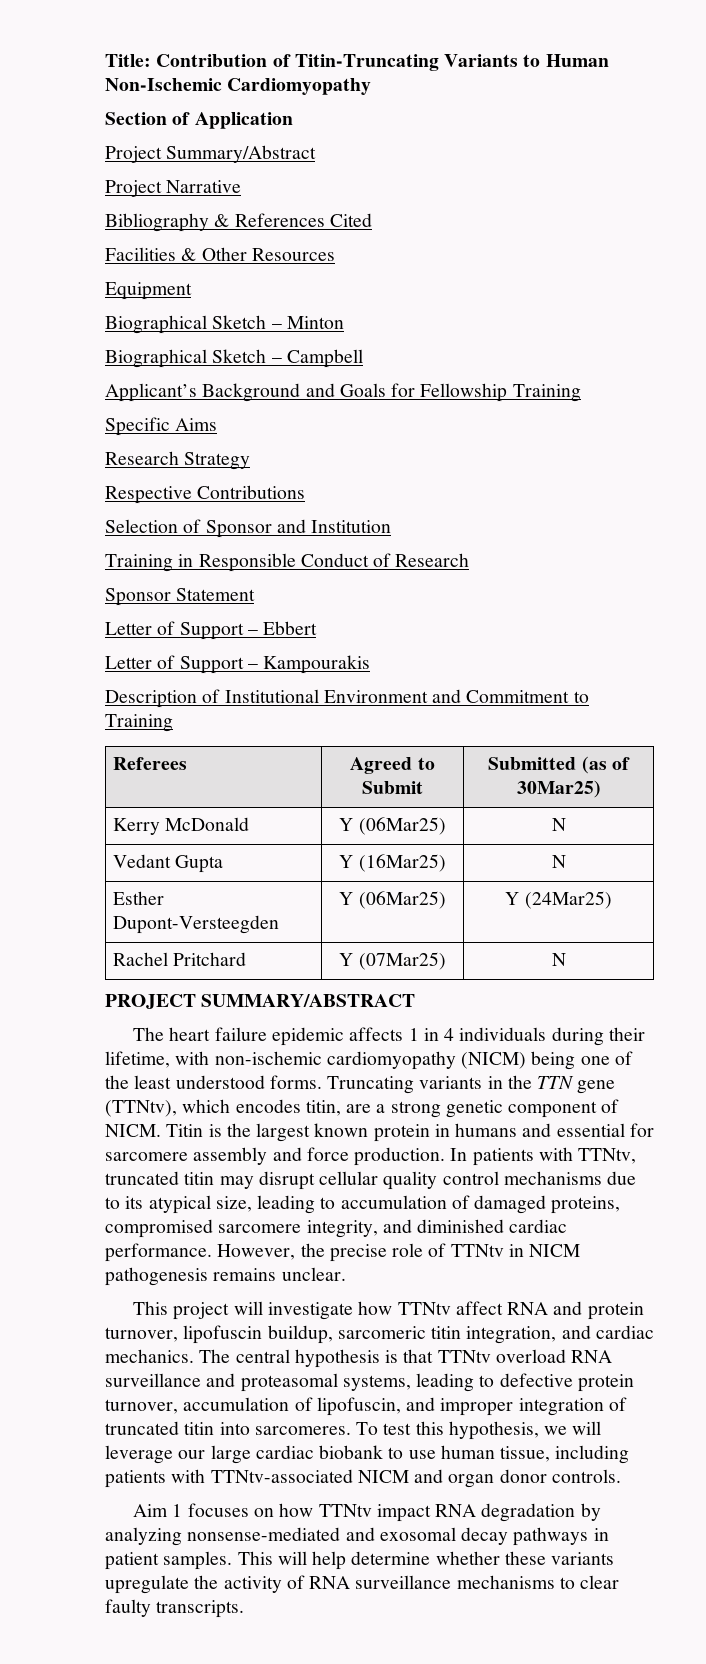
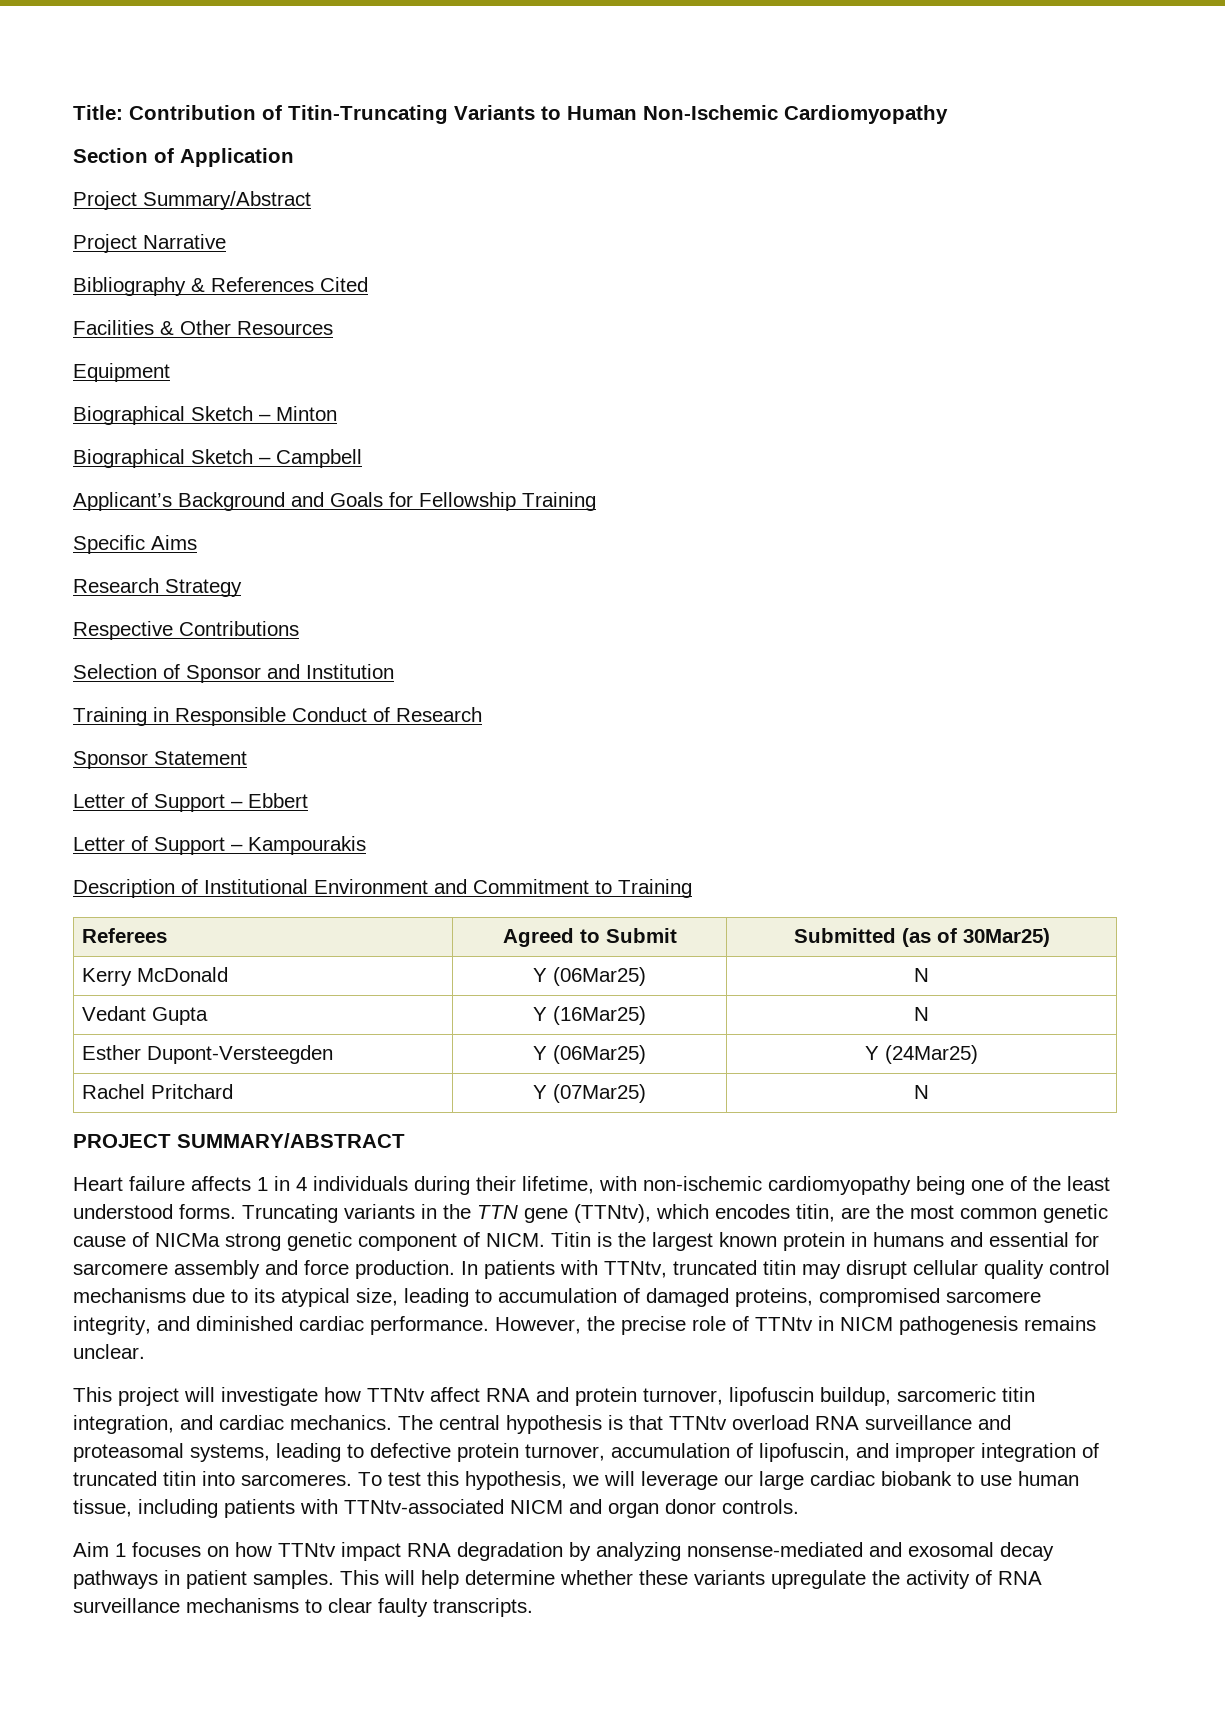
- The heart failure epidemic affects 1 in 4 individuals during their lifetime, with non-ischemic cardiomyopathy (NICM) being one of the least understood forms.
+ Heart failure affects 1 in 4 individuals during their lifetime, with non-ischemic cardiomyopathy being one of the least understood forms.
- Truncating variants in the TTN gene (TTNtv), which encodes titin, are a strong genetic component of NICM.
+ Truncating variants in the TTN gene (TTNtv), which encodes titin, are the most common genetic cause of NICMa strong genetic component of NICM.

